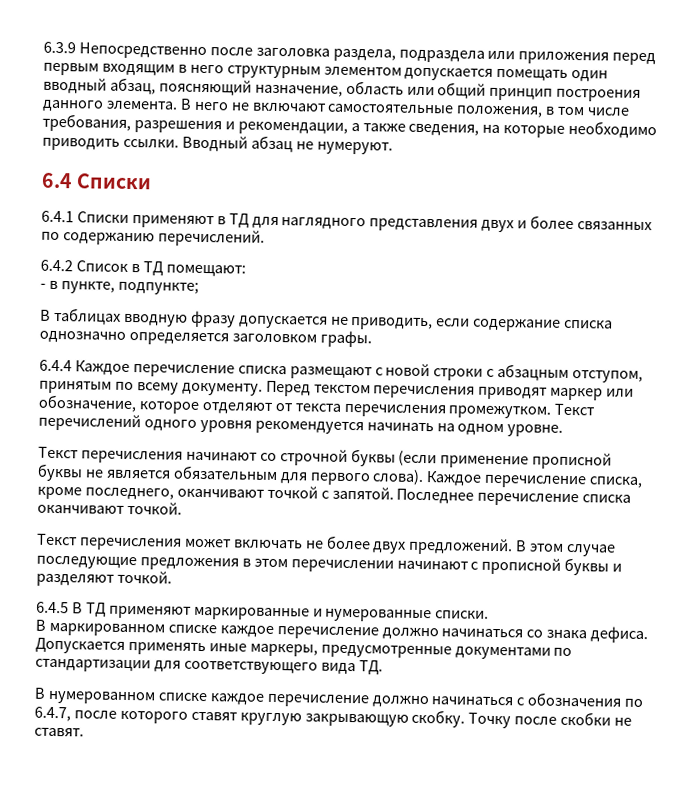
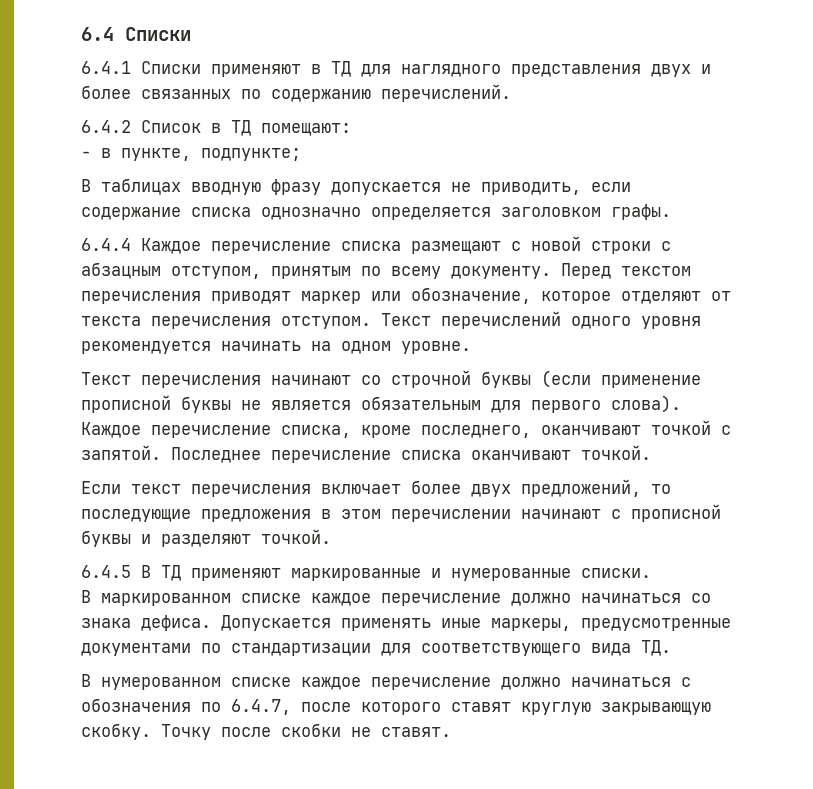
- 6.3.9 Непосредственно после заголовка раздела, подраздела или приложения перед первым входящим в него структурным элементом допускается помещать один вводный абзац, поясняющий назначение, область или общий принцип построения данного элемента. В него не включают самостоятельные положения, в том числе требования, разрешения и рекомендации, а также сведения, на которые необходимо приводить ссылки. Вводный абзац не нумеруют.
- Перед текстом перечисления приводят маркер или обозначение, которое отделяют от текста перечисления промежутком.
+ Перед текстом перечисления приводят маркер или обозначение, которое отделяют от текста перечисления отступом.
- Текст перечисления может включать не более двух предложений. В этом случае последующие предложения в этом перечислении начинают с прописной буквы и разделяют точкой.
+ Если текст перечисления включает более двух предложений, то последующие предложения в этом перечислении начинают с прописной буквы и разделяют точкой.

